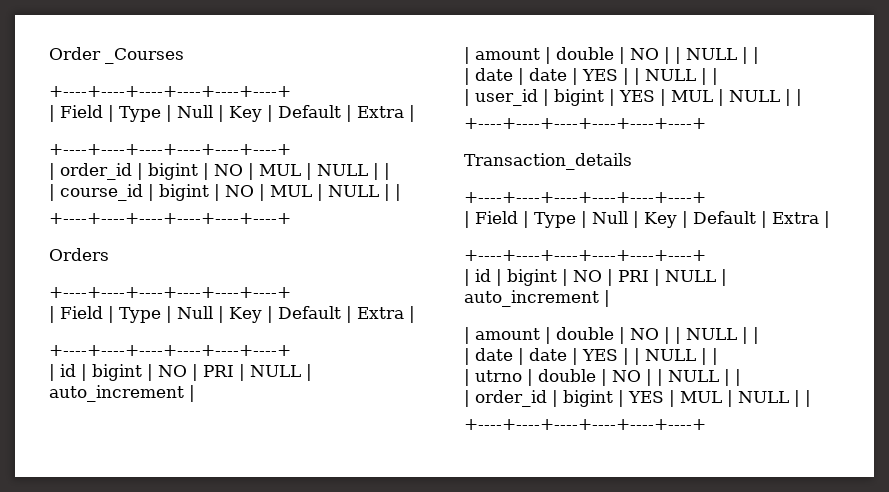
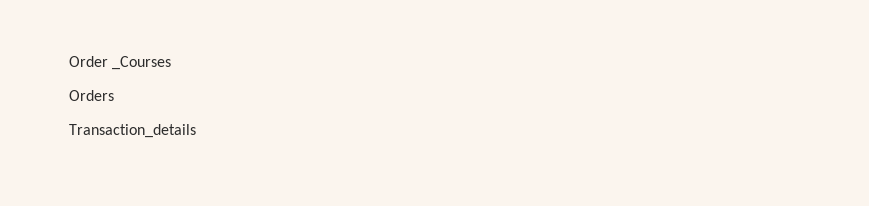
  Order _Courses
- +----+----+----+----+----+----+
- | Field | Type | Null | Key | Default | Extra |
- +----+----+----+----+----+----+
- | order_id | bigint | NO | MUL | NULL | |
- | course_id | bigint | NO | MUL | NULL | |
- +----+----+----+----+----+----+
  Orders
- +----+----+----+----+----+----+
- | Field | Type | Null | Key | Default | Extra |
- +----+----+----+----+----+----+
- | id | bigint | NO | PRI | NULL | auto_increment |
- | amount | double | NO | | NULL | |
- | date | date | YES | | NULL | |
- | user_id | bigint | YES | MUL | NULL | |
- +----+----+----+----+----+----+
  Transaction_details
- +----+----+----+----+----+----+
- | Field | Type | Null | Key | Default | Extra |
- +----+----+----+----+----+----+
- | id | bigint | NO | PRI | NULL | auto_increment |
- | amount | double | NO | | NULL | |
- | date | date | YES | | NULL | |
- | utrno | double | NO | | NULL | |
- | order_id | bigint | YES | MUL | NULL | |
- +----+----+----+----+----+----+

